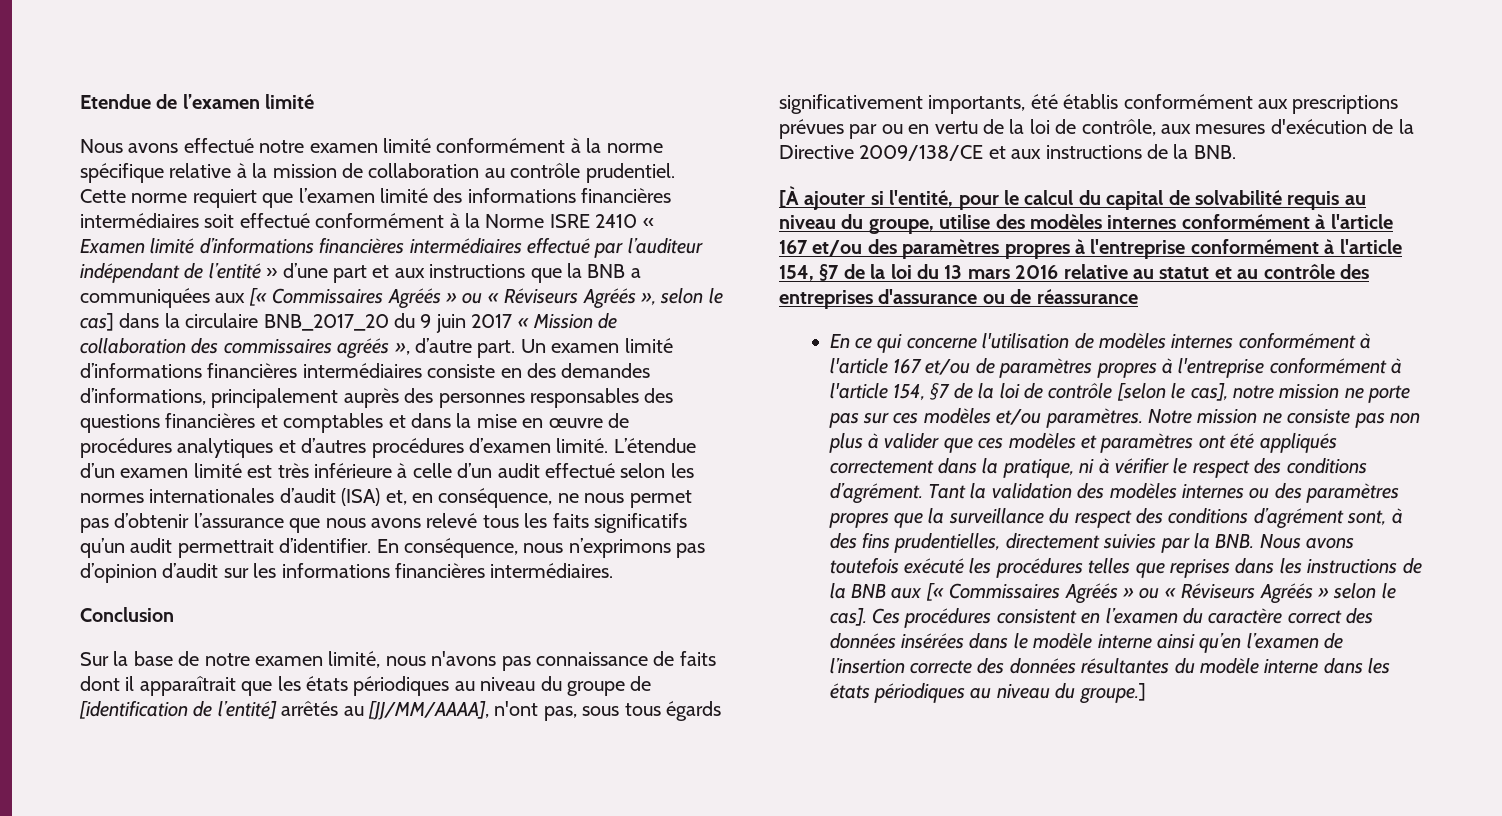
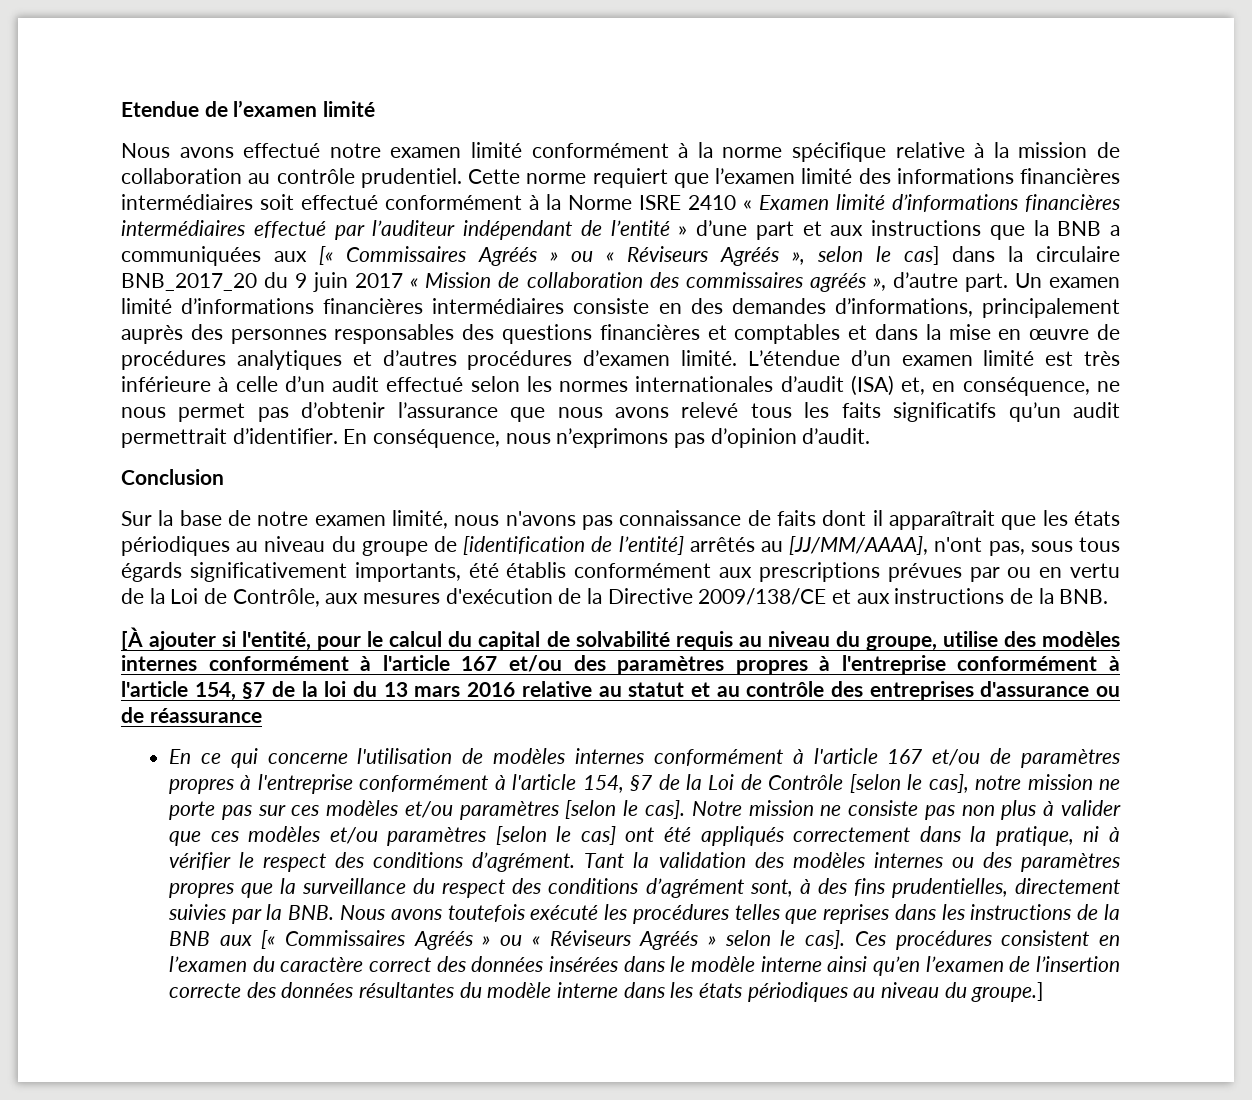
- En conséquence, nous n’exprimons pas d’opinion d’audit sur les informations financières intermédiaires.
+ En conséquence, nous n’exprimons pas d’opinion d’audit.
- Sur la base de notre examen limité, nous n'avons pas connaissance de faits dont il apparaîtrait que les états périodiques au niveau du groupe de [identification de l’entité] arrêtés au [JJ/MM/AAAA], n'ont pas, sous tous égards significativement importants, été établis conformément aux prescriptions prévues par ou en vertu de la loi de contrôle, aux mesures d'exécution de la Directive 2009/138/CE et aux instructions de la BNB.
+ Sur la base de notre examen limité, nous n'avons pas connaissance de faits dont il apparaîtrait que les états périodiques au niveau du groupe de [identification de l’entité] arrêtés au [JJ/MM/AAAA], n'ont pas, sous tous égards significativement importants, été établis conformément aux prescriptions prévues par ou en vertu de la Loi de Contrôle, aux mesures d'exécution de la Directive 2009/138/CE et aux instructions de la BNB.
- En ce qui concerne l'utilisation de modèles internes conformément à l'article 167 et/ou de paramètres propres à l'entreprise conformément à l'article 154, §7 de la loi de contrôle [selon le cas], notre mission ne porte pas sur ces modèles et/ou paramètres.
+ En ce qui concerne l'utilisation de modèles internes conformément à l'article 167 et/ou de paramètres propres à l'entreprise conformément à l'article 154, §7 de la Loi de Contrôle [selon le cas], notre mission ne porte pas sur ces modèles et/ou paramètres [selon le cas].
- Notre mission ne consiste pas non plus à valider que ces modèles et paramètres ont été appliqués correctement dans la pratique, ni à vérifier le respect des conditions d’agrément.
+ Notre mission ne consiste pas non plus à valider que ces modèles et/ou paramètres [selon le cas] ont été appliqués correctement dans la pratique, ni à vérifier le respect des conditions d’agrément.

